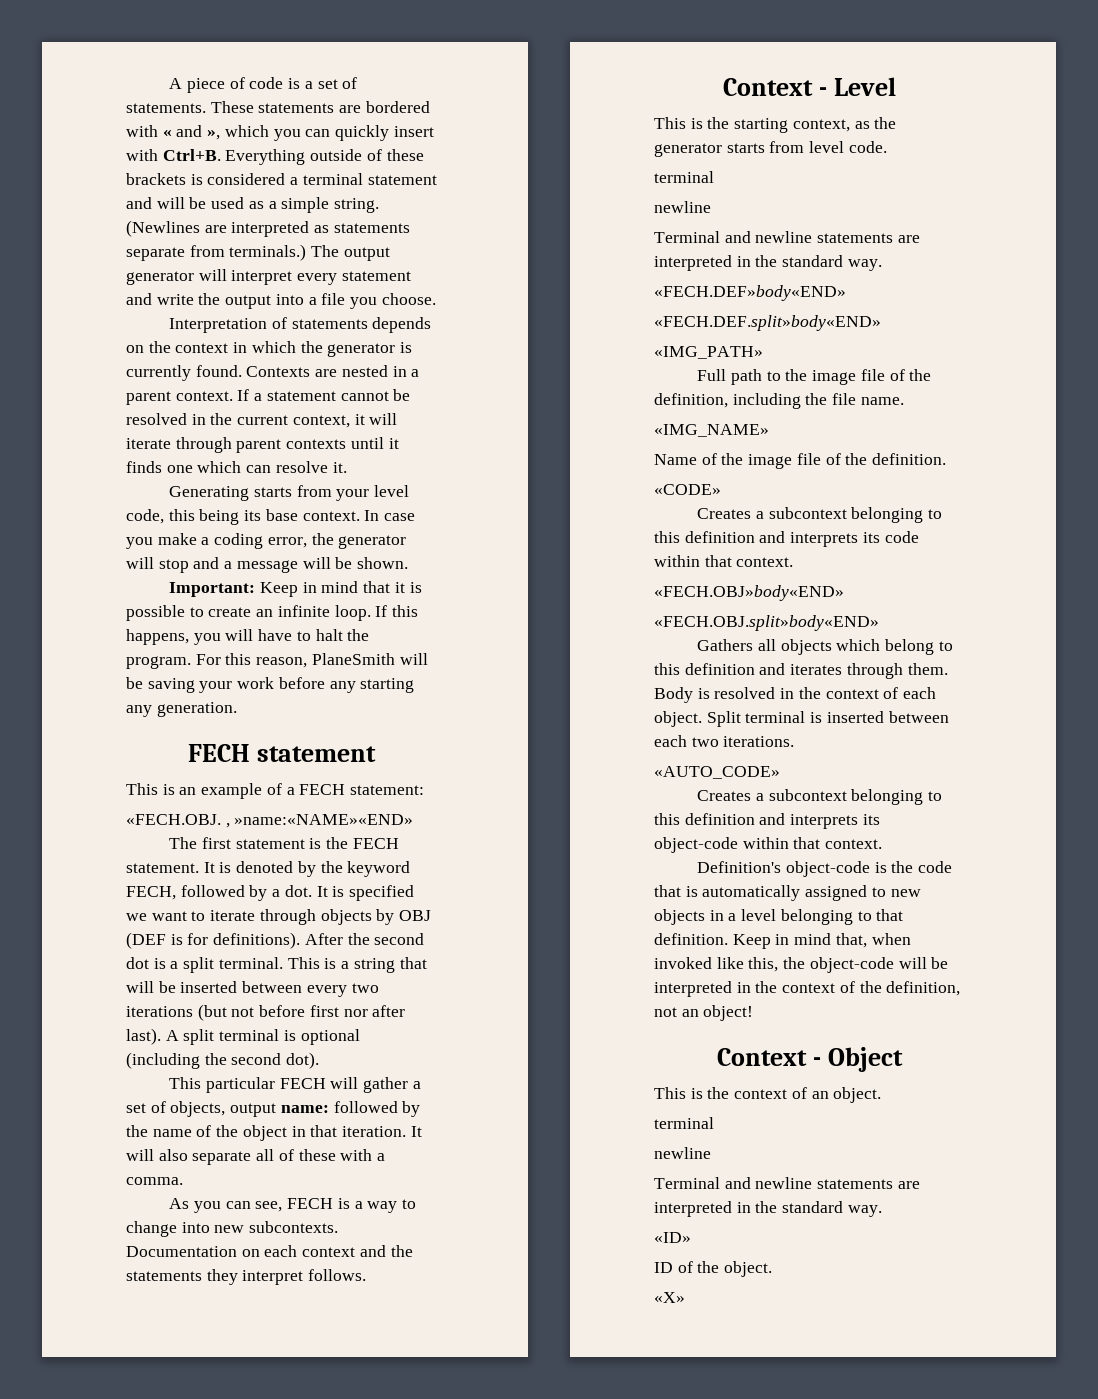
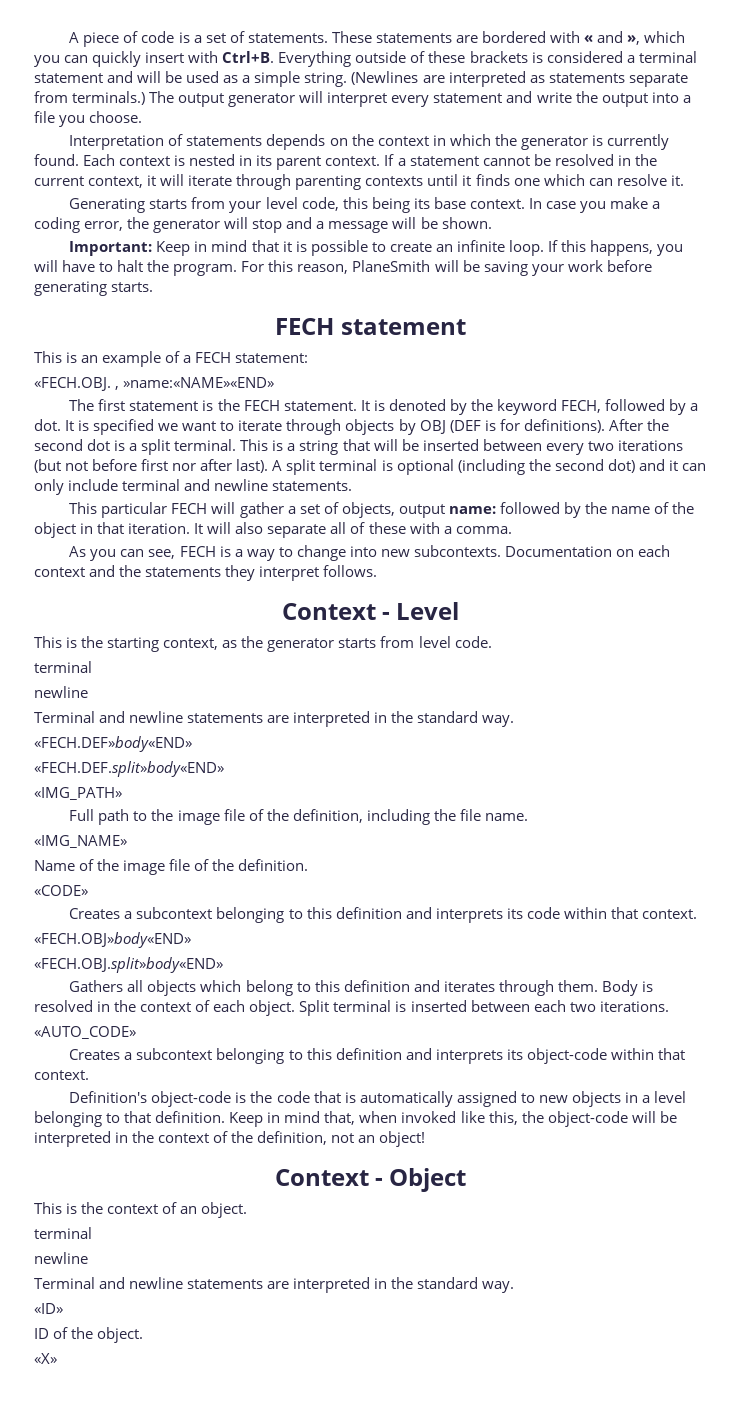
- Contexts are nested in a parent context.
+ Each context is nested in its parent context.
- If a statement cannot be resolved in the current context, it will iterate through parent contexts until it finds one which can resolve it.
+ If a statement cannot be resolved in the current context, it will iterate through parenting contexts until it finds one which can resolve it.
- For this reason, PlaneSmith will be saving your work before any starting any generation.
+ For this reason, PlaneSmith will be saving your work before generating starts.
- A split terminal is optional (including the second dot).
+ A split terminal is optional (including the second dot) and it can only include terminal and newline statements.

